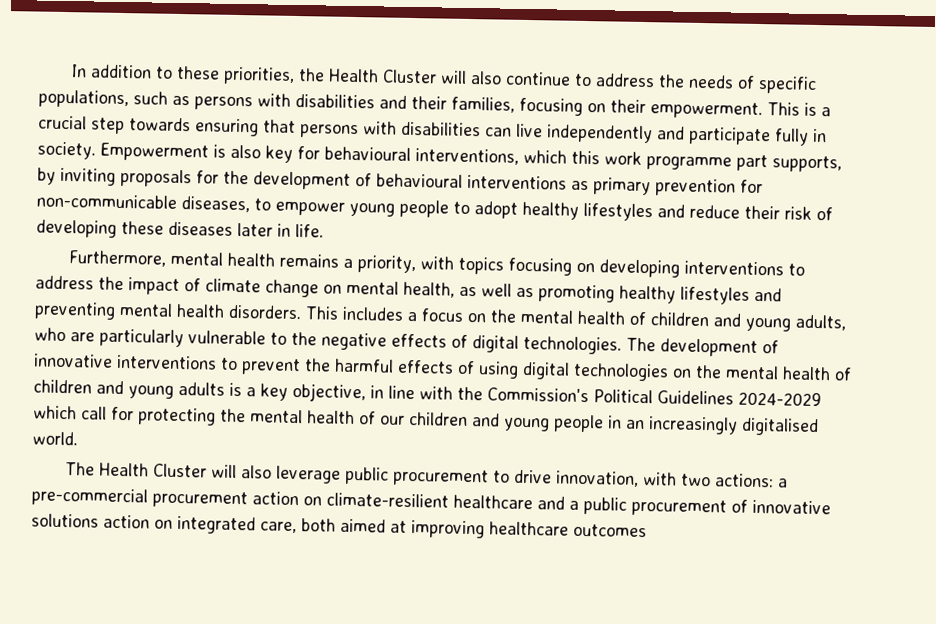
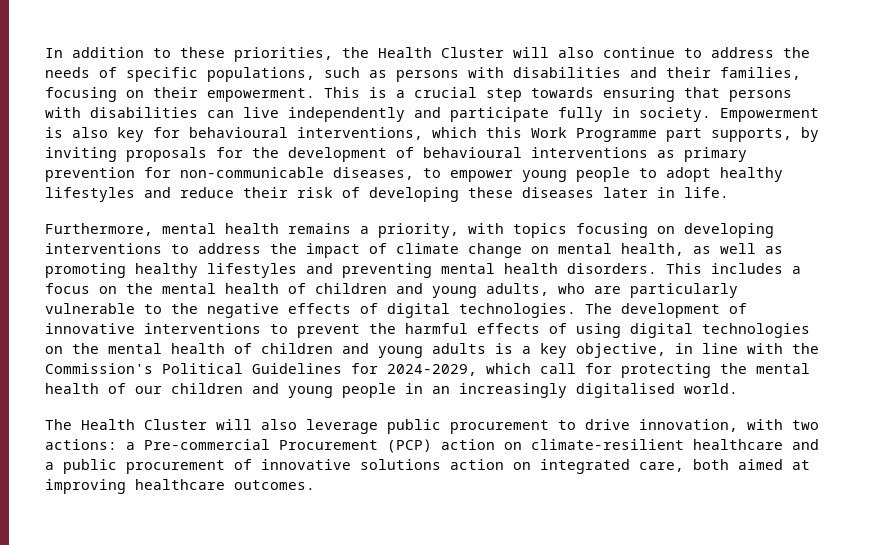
- Empowerment is also key for behavioural interventions, which this work programme part supports, by inviting proposals for the development of behavioural interventions as primary prevention for non-communicable diseases, to empower young people to adopt healthy lifestyles and reduce their risk of developing these diseases later in life.
+ Empowerment is also key for behavioural interventions, which this Work Programme part supports, by inviting proposals for the development of behavioural interventions as primary prevention for non-communicable diseases, to empower young people to adopt healthy lifestyles and reduce their risk of developing these diseases later in life.
- The development of innovative interventions to prevent the harmful effects of using digital technologies on the mental health of children and young adults is a key objective, in line with the Commission's Political Guidelines 2024-2029 which call for protecting the mental health of our children and young people in an increasingly digitalised world.
+ The development of innovative interventions to prevent the harmful effects of using digital technologies on the mental health of children and young adults is a key objective, in line with the Commission's Political Guidelines for 2024-2029, which call for protecting the mental health of our children and young people in an increasingly digitalised world.
- The Health Cluster will also leverage public procurement to drive innovation, with two actions: a pre-commercial procurement action on climate-resilient healthcare and a public procurement of innovative solutions action on integrated care, both aimed at improving healthcare outcomes
+ The Health Cluster will also leverage public procurement to drive innovation, with two actions: a Pre-commercial Procurement (PCP) action on climate-resilient healthcare and a public procurement of innovative solutions action on integrated care, both aimed at improving healthcare outcomes.

